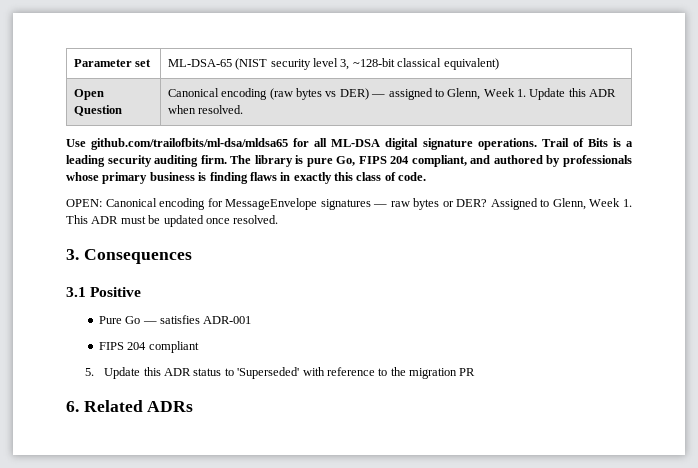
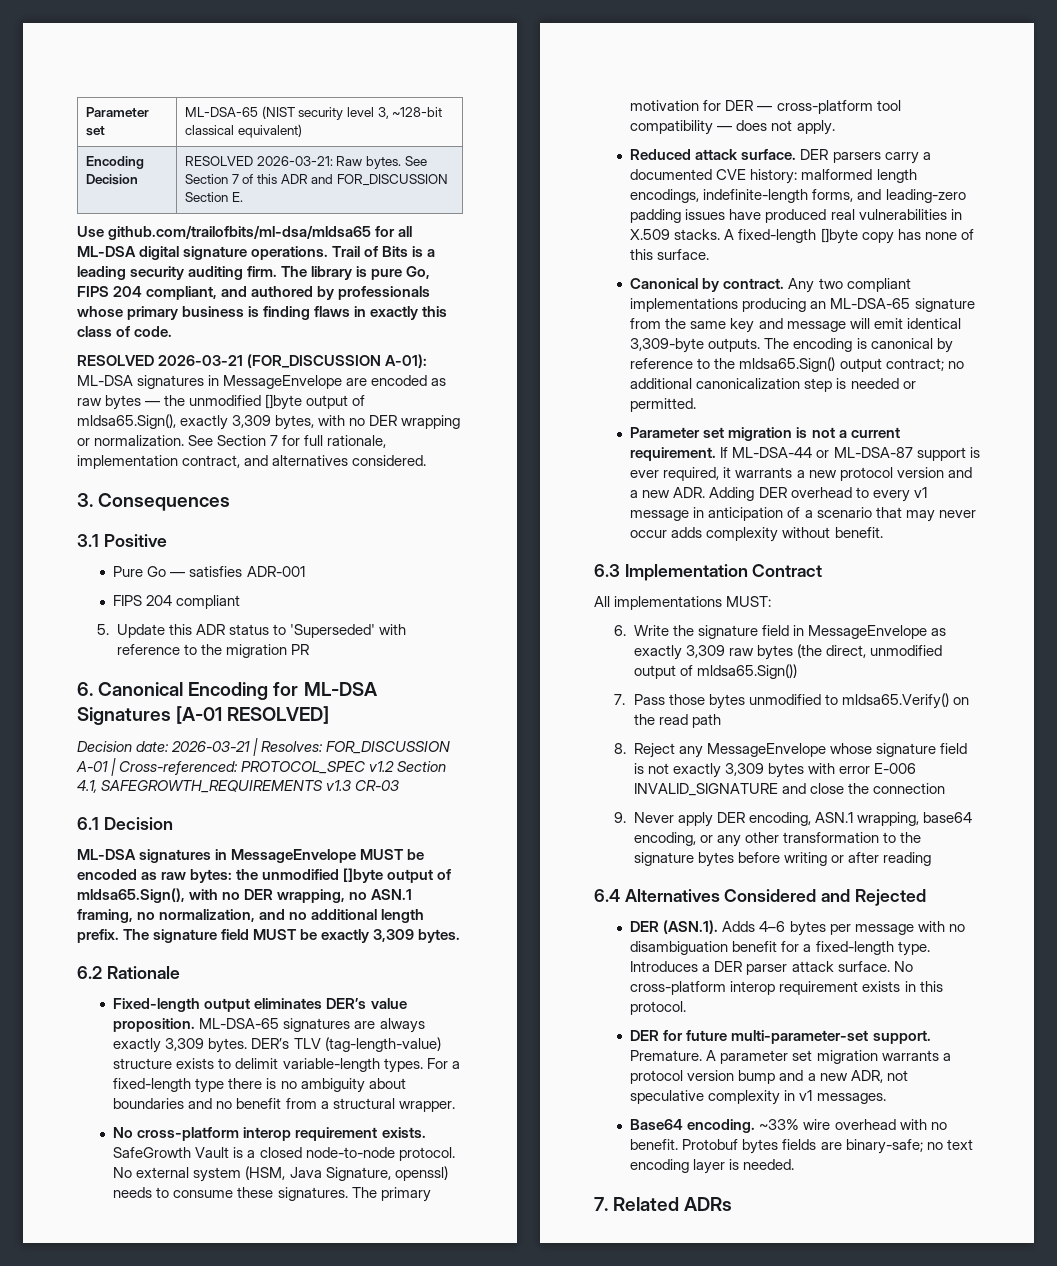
- Open Question | Canonical encoding (raw bytes vs DER) — assigned to Glenn, Week 1. Update this ADR when resolved.
+ Encoding Decision | RESOLVED 2026-03-21: Raw bytes. See Section 7 of this ADR and FOR_DISCUSSION Section E.
- OPEN: Canonical encoding for MessageEnvelope signatures — raw bytes or DER? Assigned to Glenn, Week 1. This ADR must be updated once resolved.
+ RESOLVED 2026-03-21 (FOR_DISCUSSION A-01): ML-DSA signatures in MessageEnvelope are encoded as raw bytes — the unmodified []byte output of mldsa65.Sign(), exactly 3,309 bytes, with no DER wrapping or normalization. See Section 7 for full rationale, implementation contract, and alternatives considered.
- 6. Related ADRs
+ 6. Canonical Encoding for ML-DSA Signatures [A-01 RESOLVED]
+ Decision date: 2026-03-21 | Resolves: FOR_DISCUSSION A-01 | Cross-referenced: PROTOCOL_SPEC v1.2 Section 4.1, SAFEGROWTH_REQUIREMENTS v1.3 CR-03
+ 6.1 Decision
+ ML-DSA signatures in MessageEnvelope MUST be encoded as raw bytes: the unmodified []byte output of mldsa65.Sign(), with no DER wrapping, no ASN.1 framing, no normalization, and no additional length prefix. The signature field MUST be exactly 3,309 bytes.
+ 6.2 Rationale
+ Fixed-length output eliminates DER’s value proposition. ML-DSA-65 signatures are always exactly 3,309 bytes. DER’s TLV (tag-length-value) structure exists to delimit variable-length types. For a fixed-length type there is no ambiguity about boundaries and no benefit from a structural wrapper.
+ No cross-platform interop requirement exists. SafeGrowth Vault is a closed node-to-node protocol. No external system (HSM, Java Signature, openssl) needs to consume these signatures. The primary motivation for DER — cross-platform tool compatibility — does not apply.
+ Reduced attack surface. DER parsers carry a documented CVE history: malformed length encodings, indefinite-length forms, and leading-zero padding issues have produced real vulnerabilities in X.509 stacks. A fixed-length []byte copy has none of this surface.
+ Canonical by contract. Any two compliant implementations producing an ML-DSA-65 signature from the same key and message will emit identical 3,309-byte outputs. The encoding is canonical by reference to the mldsa65.Sign() output contract; no additional canonicalization step is needed or permitted.
+ Parameter set migration is not a current requirement. If ML-DSA-44 or ML-DSA-87 support is ever required, it warrants a new protocol version and a new ADR. Adding DER overhead to every v1 message in anticipation of a scenario that may never occur adds complexity without benefit.
+ 6.3 Implementation Contract
+ All implementations MUST:
+ 6. Write the signature field in MessageEnvelope as exactly 3,309 raw bytes (the direct, unmodified output of mldsa65.Sign())
+ 7. Pass those bytes unmodified to mldsa65.Verify() on the read path
+ 8. Reject any MessageEnvelope whose signature field is not exactly 3,309 bytes with error E-006 INVALID_SIGNATURE and close the connection
+ 9. Never apply DER encoding, ASN.1 wrapping, base64 encoding, or any other transformation to the signature bytes before writing or after reading
+ 6.4 Alternatives Considered and Rejected
+ DER (ASN.1). Adds 4–6 bytes per message with no disambiguation benefit for a fixed-length type. Introduces a DER parser attack surface. No cross-platform interop requirement exists in this protocol.
+ DER for future multi-parameter-set support. Premature. A parameter set migration warrants a protocol version bump and a new ADR, not speculative complexity in v1 messages.
+ Base64 encoding. ~33% wire overhead with no benefit. Protobuf bytes fields are binary-safe; no text encoding layer is needed.
+ 7. Related ADRs

